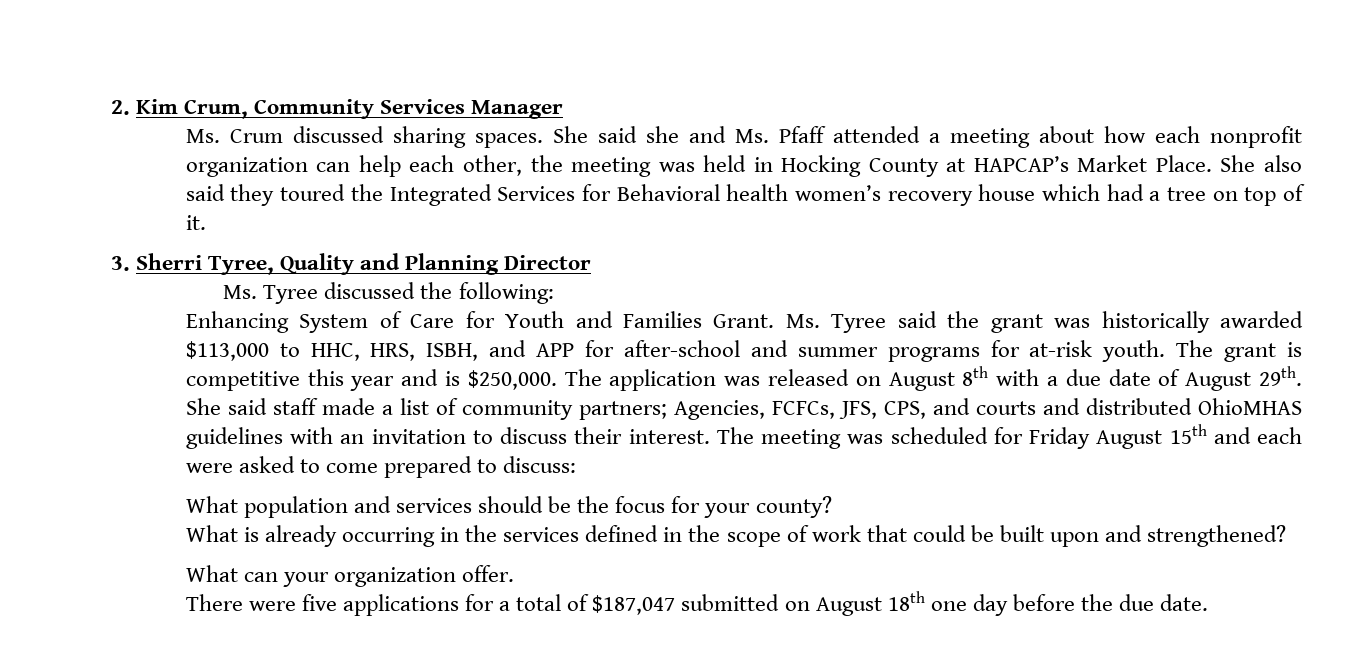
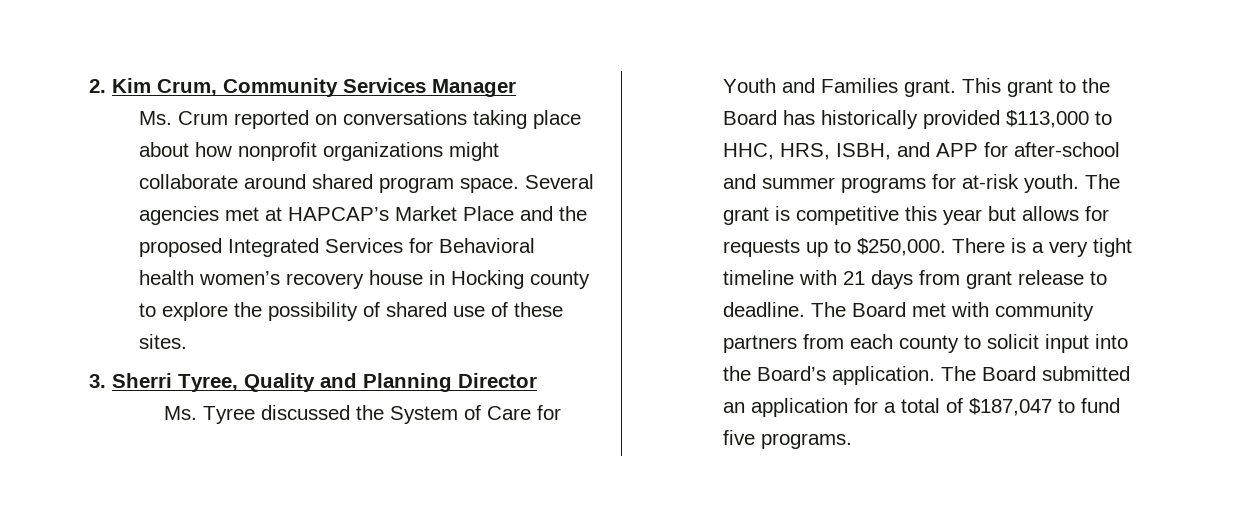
- Ms. Crum discussed sharing spaces. She said she and Ms. Pfaff attended a meeting about how each nonprofit organization can help each other, the meeting was held in Hocking County at HAPCAP’s Market Place. She also said they toured the Integrated Services for Behavioral health women’s recovery house which had a tree on top of it.
+ Ms. Crum reported on conversations taking place about how nonprofit organizations might collaborate around shared program space. Several agencies met at HAPCAP’s Market Place and the proposed Integrated Services for Behavioral health women’s recovery house in Hocking county to explore the possibility of shared use of these sites.
- Ms. Tyree discussed the following:
- Enhancing System of Care for Youth and Families Grant. Ms. Tyree said the grant was historically awarded $113,000 to HHC, HRS, ISBH, and APP for after-school and summer programs for at-risk youth.
+ Ms. Tyree discussed the System of Care for Youth and Families grant. This grant to the Board has historically provided $113,000 to HHC, HRS, ISBH, and APP for after-school and summer programs for at-risk youth.
- The grant is competitive this year and is $250,000. The application was released on August 8th with a due date of August 29th. She said staff made a list of community partners; Agencies, FCFCs, JFS, CPS, and courts and distributed OhioMHAS guidelines with an invitation to discuss their interest. The meeting was scheduled for Friday August 15th and each were asked to come prepared to discuss:
- What population and services should be the focus for your county?
- What is already occurring in the services defined in the scope of work that could be built upon and strengthened?
- What can your organization offer.
- There were five applications for a total of $187,047 submitted on August 18th one day before the due date.
+ The grant is competitive this year but allows for requests up to $250,000. There is a very tight timeline with 21 days from grant release to deadline. The Board met with community partners from each county to solicit input into the Board’s application. The Board submitted an application for a total of $187,047 to fund five programs.

